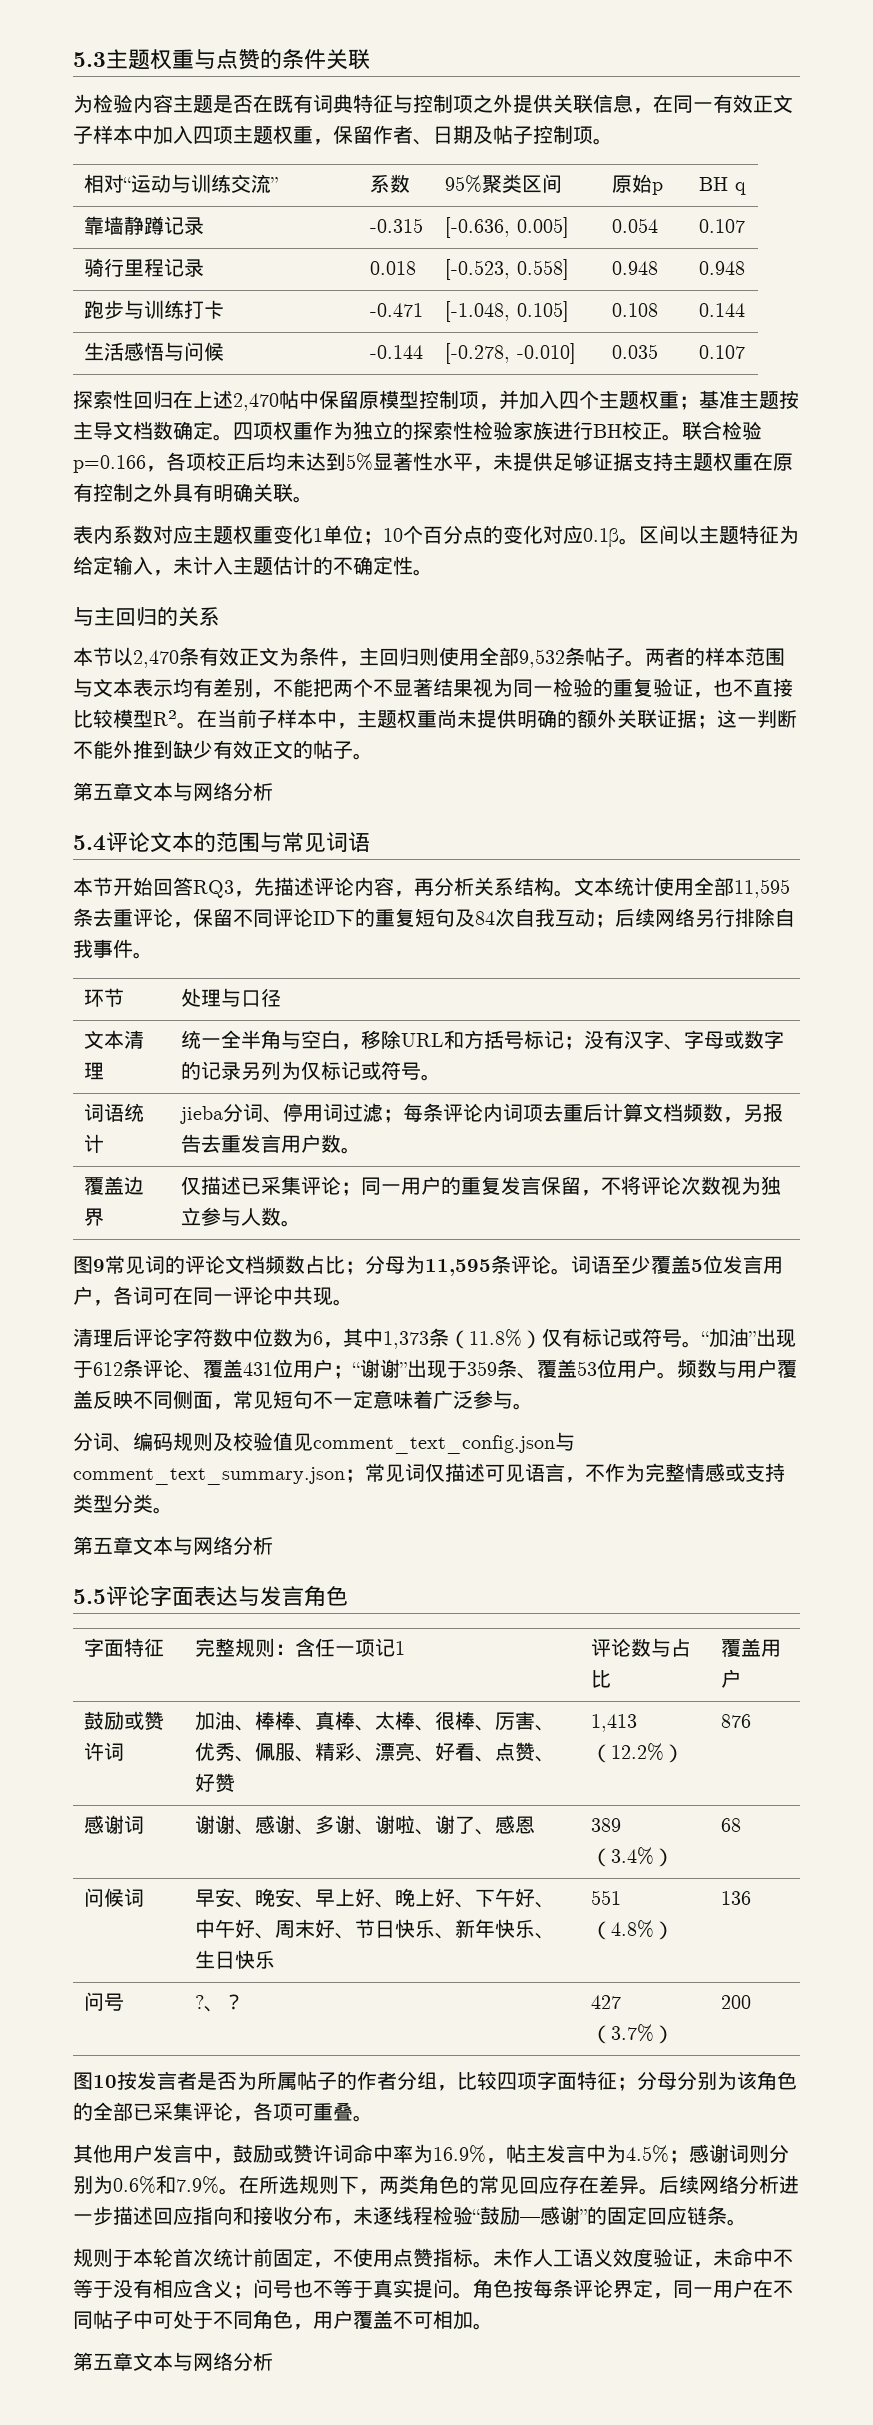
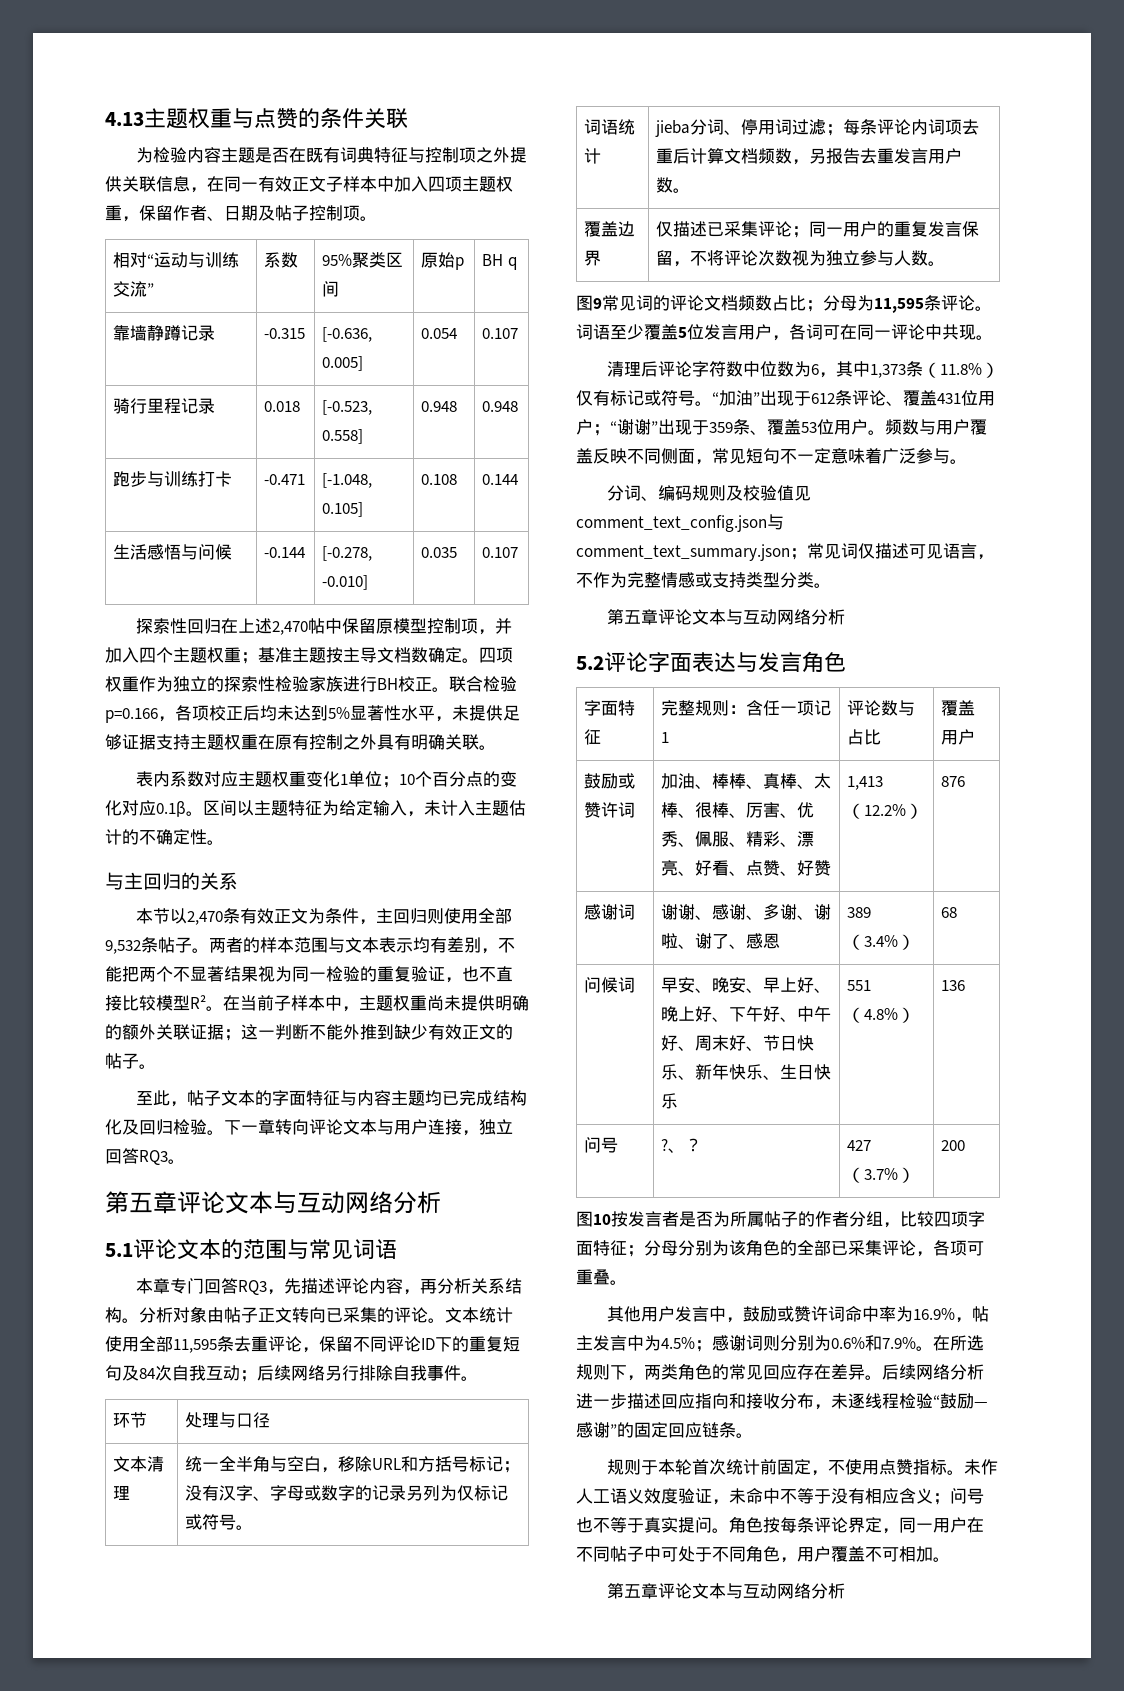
- 5.3主题权重与点赞的条件关联
+ 4.13主题权重与点赞的条件关联
  在当前子样本中，主题权重尚未提供明确的额外关联证据；这一判断不能外推到缺少有效正文的帖子。
- 第五章文本与网络分析
- 5.4评论文本的范围与常见词语
+ 至此，帖子文本的字面特征与内容主题均已完成结构化及回归检验。下一章转向评论文本与用户连接，独立回答RQ3。
+ 第五章评论文本与互动网络分析
+ 5.1评论文本的范围与常见词语
- 本节开始回答RQ3，先描述评论内容，再分析关系结构。
+ 本章专门回答RQ3，先描述评论内容，再分析关系结构。
+ 分析对象由帖子正文转向已采集的评论。
  分词、编码规则及校验值见comment_text_config.json与comment_text_summary.json；常见词仅描述可见语言，不作为完整情感或支持类型分类。
- 第五章文本与网络分析
- 5.5评论字面表达与发言角色
+ 第五章评论文本与互动网络分析
+ 5.2评论字面表达与发言角色
  角色按每条评论界定，同一用户在不同帖子中可处于不同角色，用户覆盖不可相加。
- 第五章文本与网络分析
+ 第五章评论文本与互动网络分析

